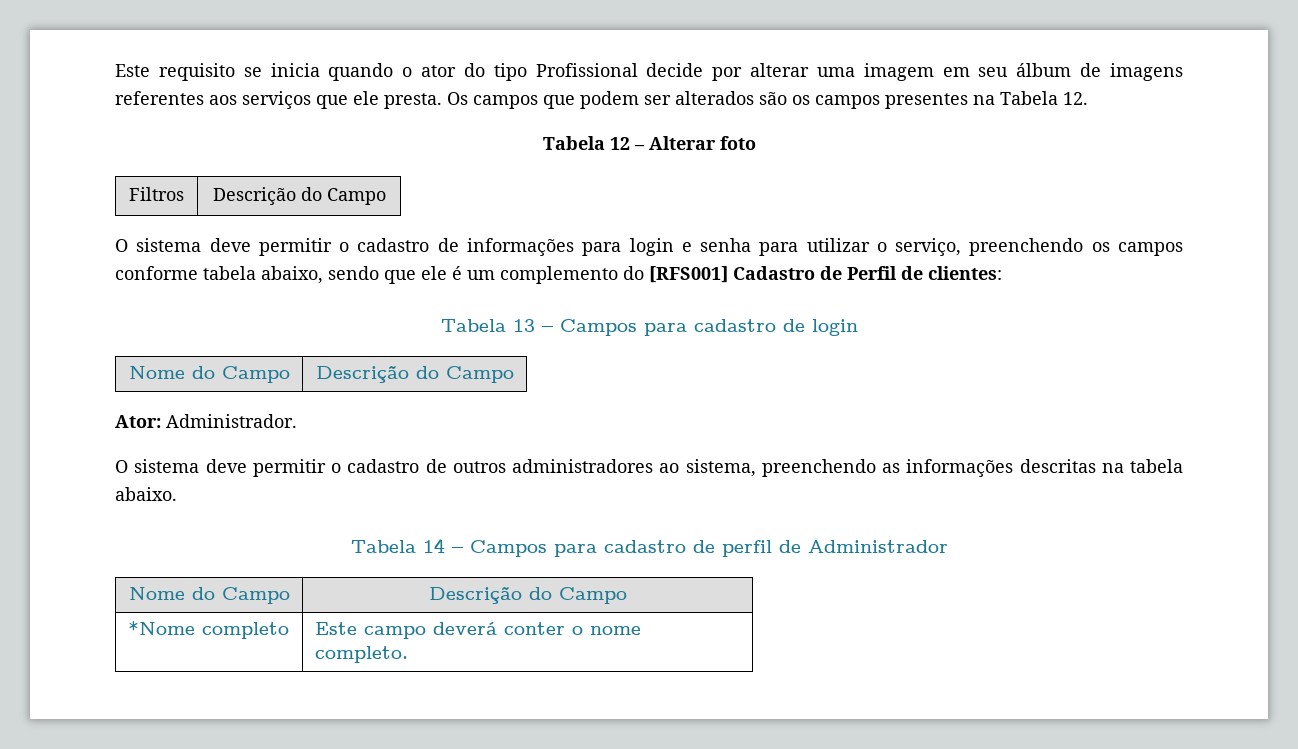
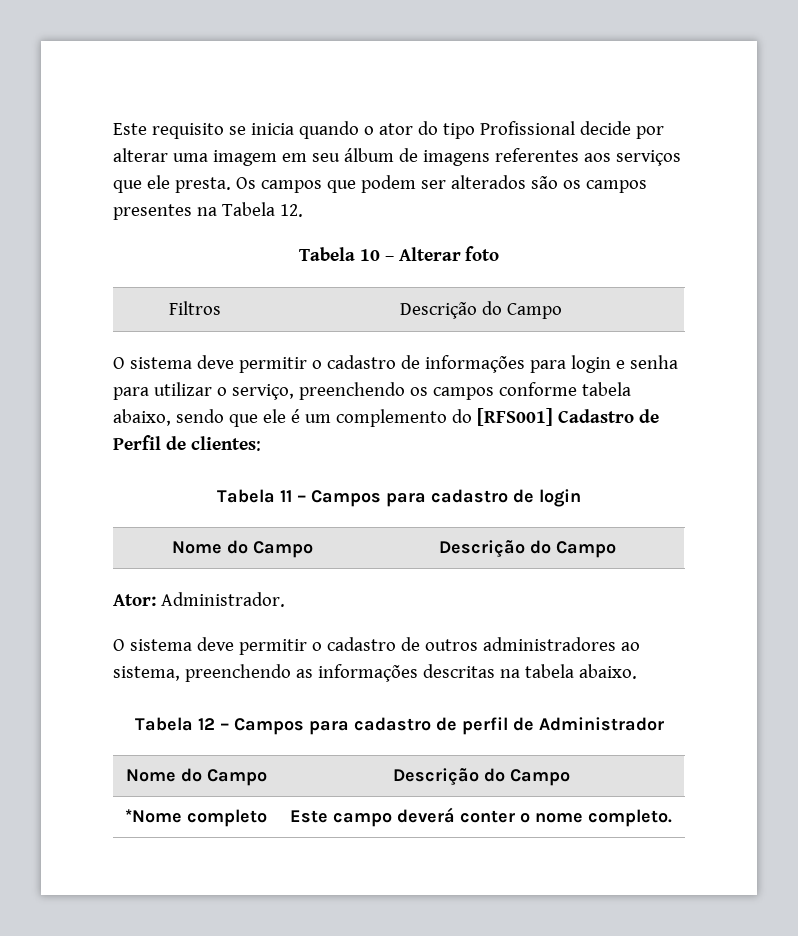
- Tabela 12 – Alterar foto
+ Tabela 10 – Alterar foto
- Tabela 13 – Campos para cadastro de login
+ Tabela 11 – Campos para cadastro de login
- Tabela 14 – Campos para cadastro de perfil de Administrador
+ Tabela 12 – Campos para cadastro de perfil de Administrador

